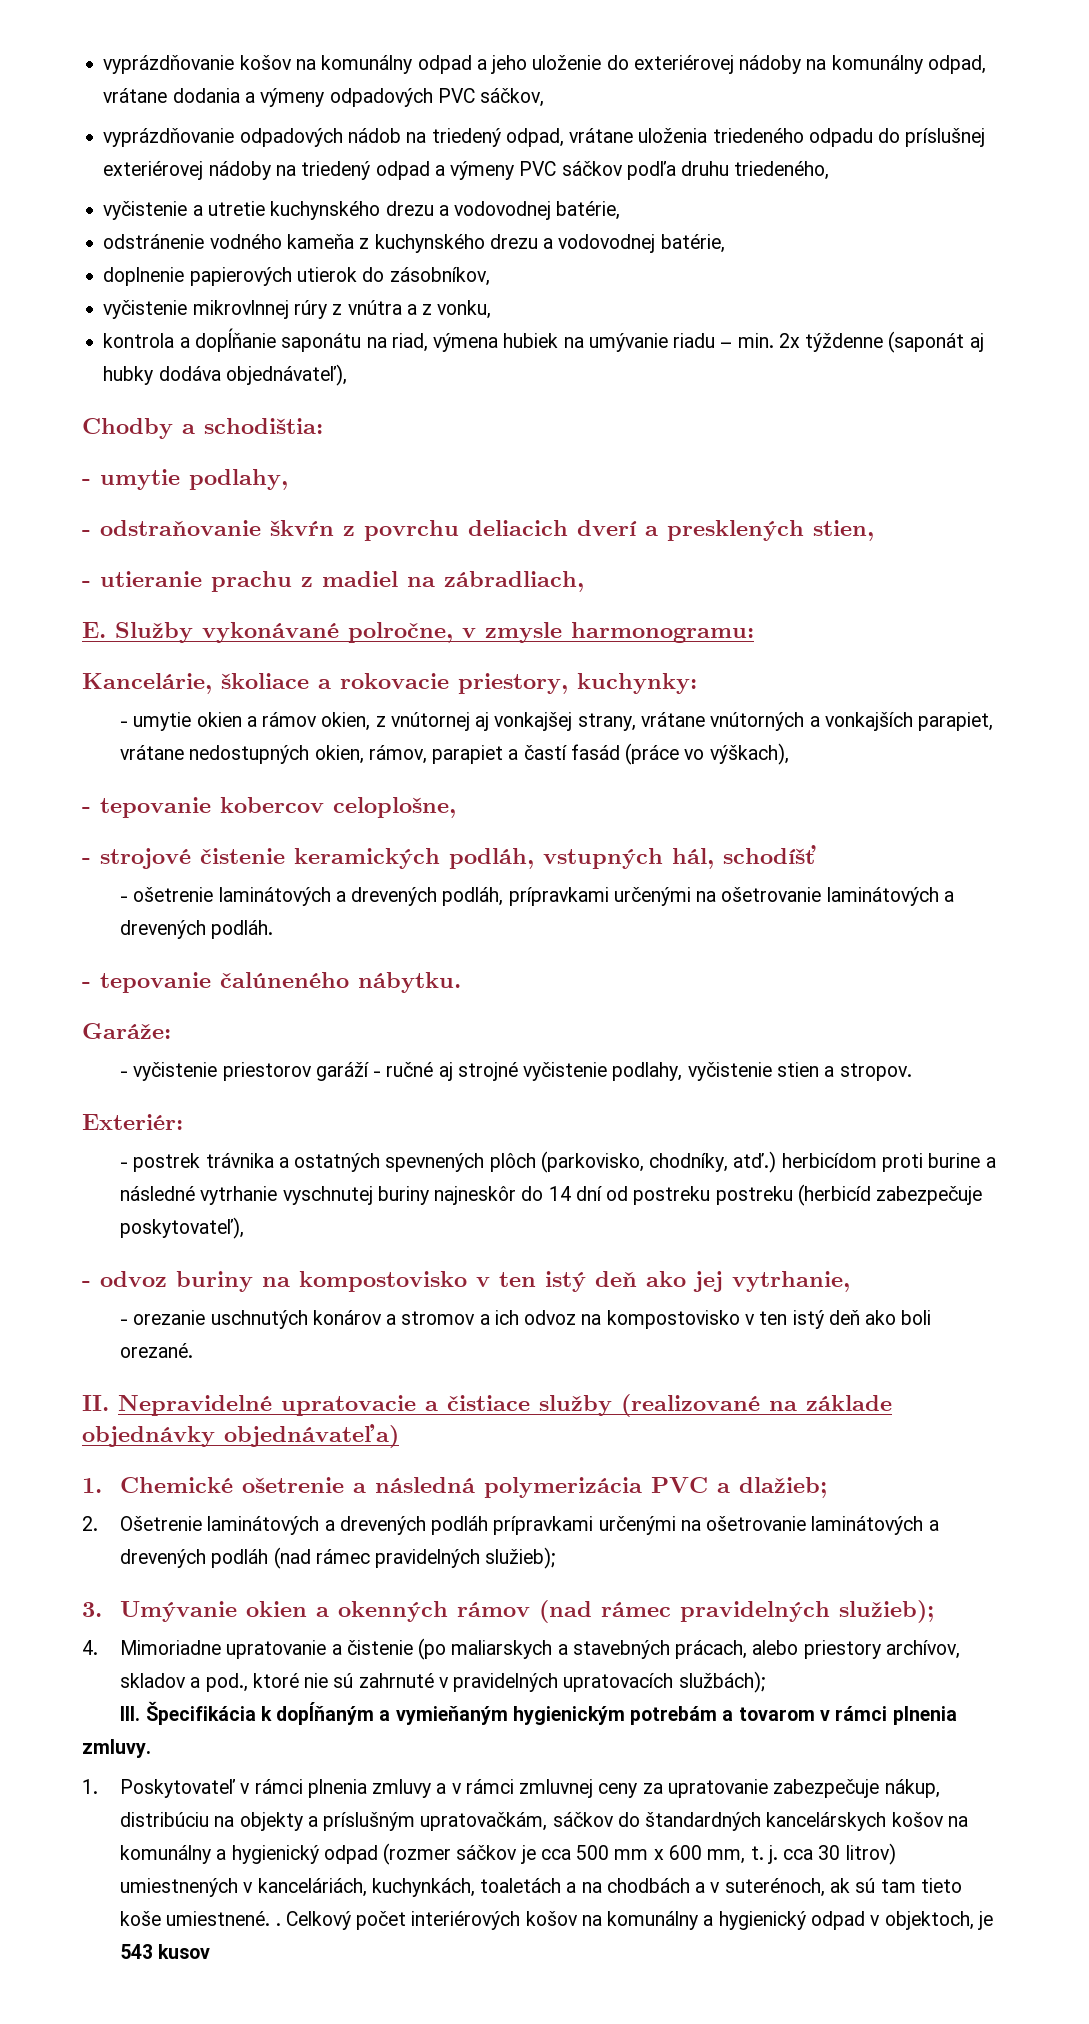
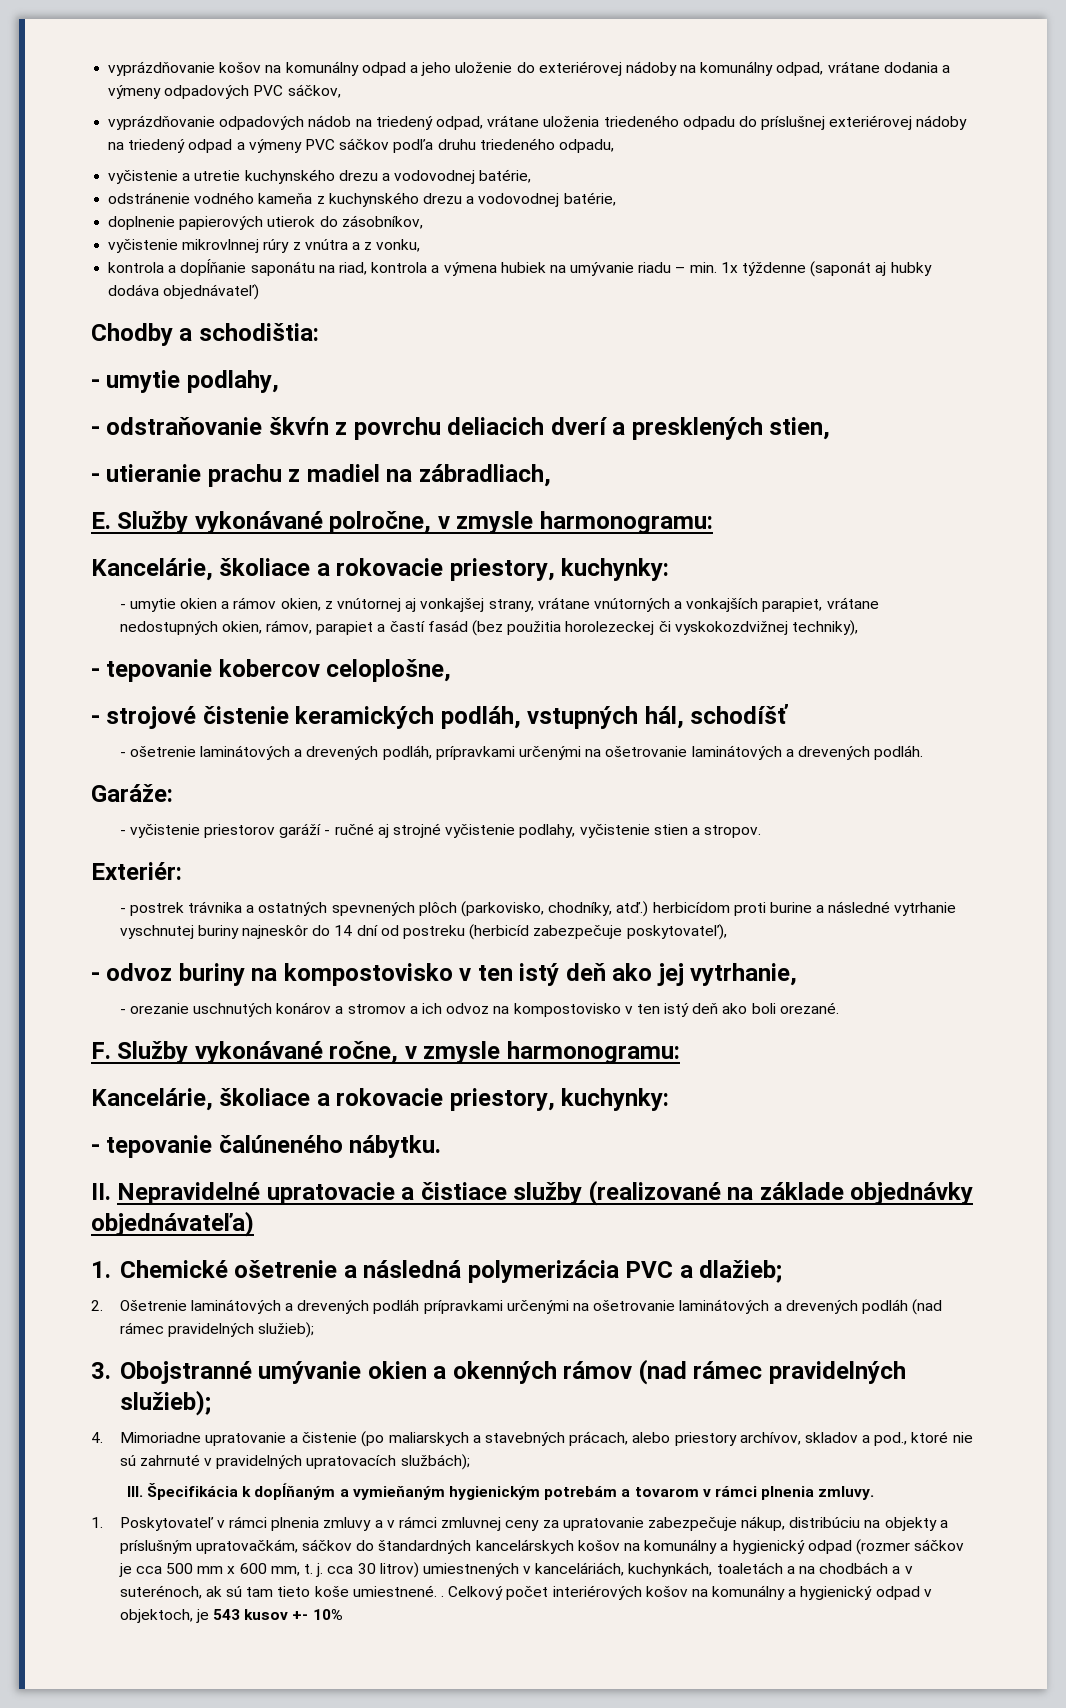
- vyprázdňovanie odpadových nádob na triedený odpad, vrátane uloženia triedeného odpadu do príslušnej exteriérovej nádoby na triedený odpad a výmeny PVC sáčkov podľa druhu triedeného,
+ vyprázdňovanie odpadových nádob na triedený odpad, vrátane uloženia triedeného odpadu do príslušnej exteriérovej nádoby na triedený odpad a výmeny PVC sáčkov podľa druhu triedeného odpadu,
- kontrola a dopĺňanie saponátu na riad, výmena hubiek na umývanie riadu – min. 2x týždenne (saponát aj hubky dodáva objednávateľ),
+ kontrola a dopĺňanie saponátu na riad, kontrola a výmena hubiek na umývanie riadu – min. 1x týždenne (saponát aj hubky dodáva objednávateľ)
- - umytie okien a rámov okien, z vnútornej aj vonkajšej strany, vrátane vnútorných a vonkajších parapiet, vrátane nedostupných okien, rámov, parapiet a častí fasád (práce vo výškach),
+ - umytie okien a rámov okien, z vnútornej aj vonkajšej strany, vrátane vnútorných a vonkajších parapiet, vrátane nedostupných okien, rámov, parapiet a častí fasád (bez použitia horolezeckej či vyskokozdvižnej techniky),
- - tepovanie čalúneného nábytku.
- - postrek trávnika a ostatných spevnených plôch (parkovisko, chodníky, atď.) herbicídom proti burine a následné vytrhanie vyschnutej buriny najneskôr do 14 dní od postreku postreku (herbicíd zabezpečuje poskytovateľ),
+ - postrek trávnika a ostatných spevnených plôch (parkovisko, chodníky, atď.) herbicídom proti burine a následné vytrhanie vyschnutej buriny najneskôr do 14 dní od postreku (herbicíd zabezpečuje poskytovateľ),
+ F. Služby vykonávané ročne, v zmysle harmonogramu:
+ Kancelárie, školiace a rokovacie priestory, kuchynky:
+ - tepovanie čalúneného nábytku.
- 3. Umývanie okien a okenných rámov (nad rámec pravidelných služieb);
+ 3. Obojstranné umývanie okien a okenných rámov (nad rámec pravidelných služieb);
- Celkový počet interiérových košov na komunálny a hygienický odpad v objektoch, je 543 kusov
+ Celkový počet interiérových košov na komunálny a hygienický odpad v objektoch, je 543 kusov +- 10%

